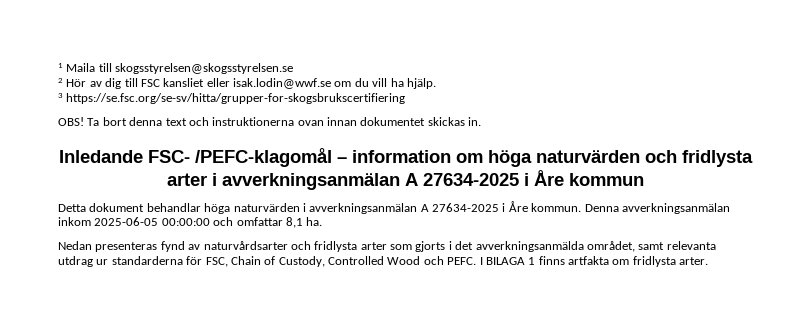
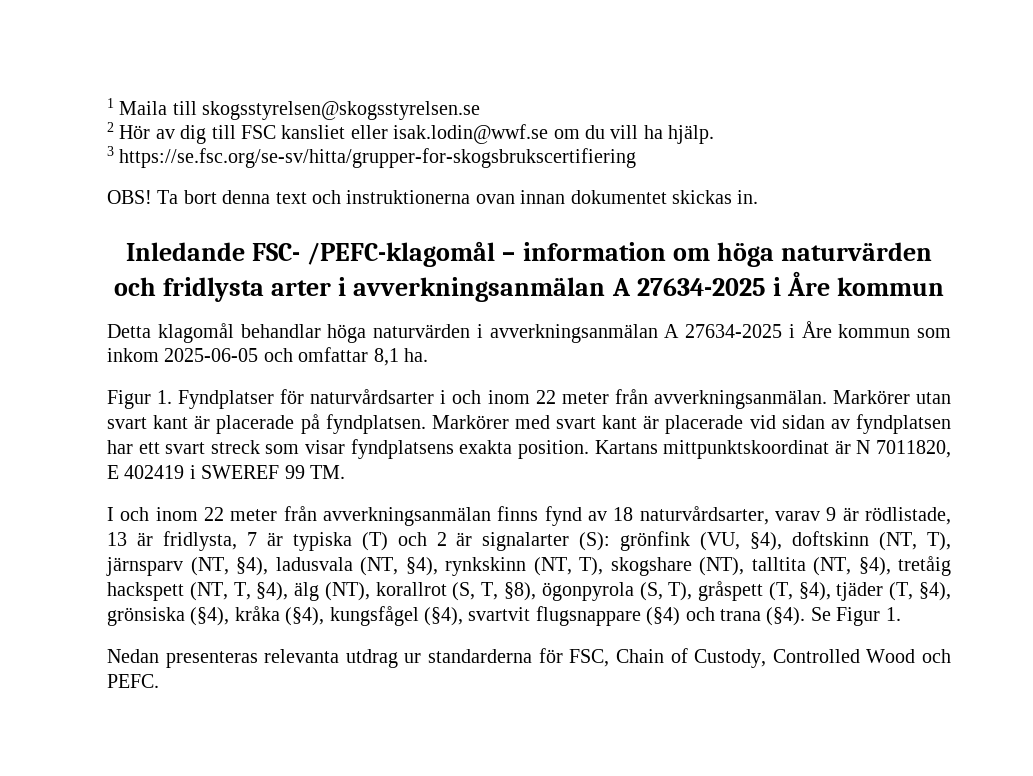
- Detta dokument behandlar höga naturvärden i avverkningsanmälan A 27634-2025 i Åre kommun. Denna avverkningsanmälan inkom 2025-06-05 00:00:00 och omfattar 8,1 ha.
+ Detta klagomål behandlar höga naturvärden i avverkningsanmälan A 27634-2025 i Åre kommun som inkom 2025-06-05 och omfattar 8,1 ha.
- Nedan presenteras fynd av naturvårdsarter och fridlysta arter som gjorts i det avverkningsanmälda området, samt relevanta utdrag ur standarderna för FSC, Chain of Custody, Controlled Wood och PEFC. I BILAGA 1 finns artfakta om fridlysta arter.
+ Figur 1. Fyndplatser för naturvårdsarter i och inom 22 meter från avverkningsanmälan. Markörer utan svart kant är placerade på fyndplatsen. Markörer med svart kant är placerade vid sidan av fyndplatsen har ett svart streck som visar fyndplatsens exakta position. Kartans mittpunktskoordinat är N 7011820, E 402419 i SWEREF 99 TM.
+ I och inom 22 meter från avverkningsanmälan finns fynd av 18 naturvårdsarter, varav 9 är rödlistade, 13 är fridlysta, 7 är typiska (T) och 2 är signalarter (S): grönfink (VU, §4), doftskinn (NT, T), järnsparv (NT, §4), ladusvala (NT, §4), rynkskinn (NT, T), skogshare (NT), talltita (NT, §4), tretåig hackspett (NT, T, §4), älg (NT), korallrot (S, T, §8), ögonpyrola (S, T), gråspett (T, §4), tjäder (T, §4), grönsiska (§4), kråka (§4), kungsfågel (§4), svartvit flugsnappare (§4) och trana (§4). Se Figur 1.
+ Nedan presenteras relevanta utdrag ur standarderna för FSC, Chain of Custody, Controlled Wood och PEFC.

